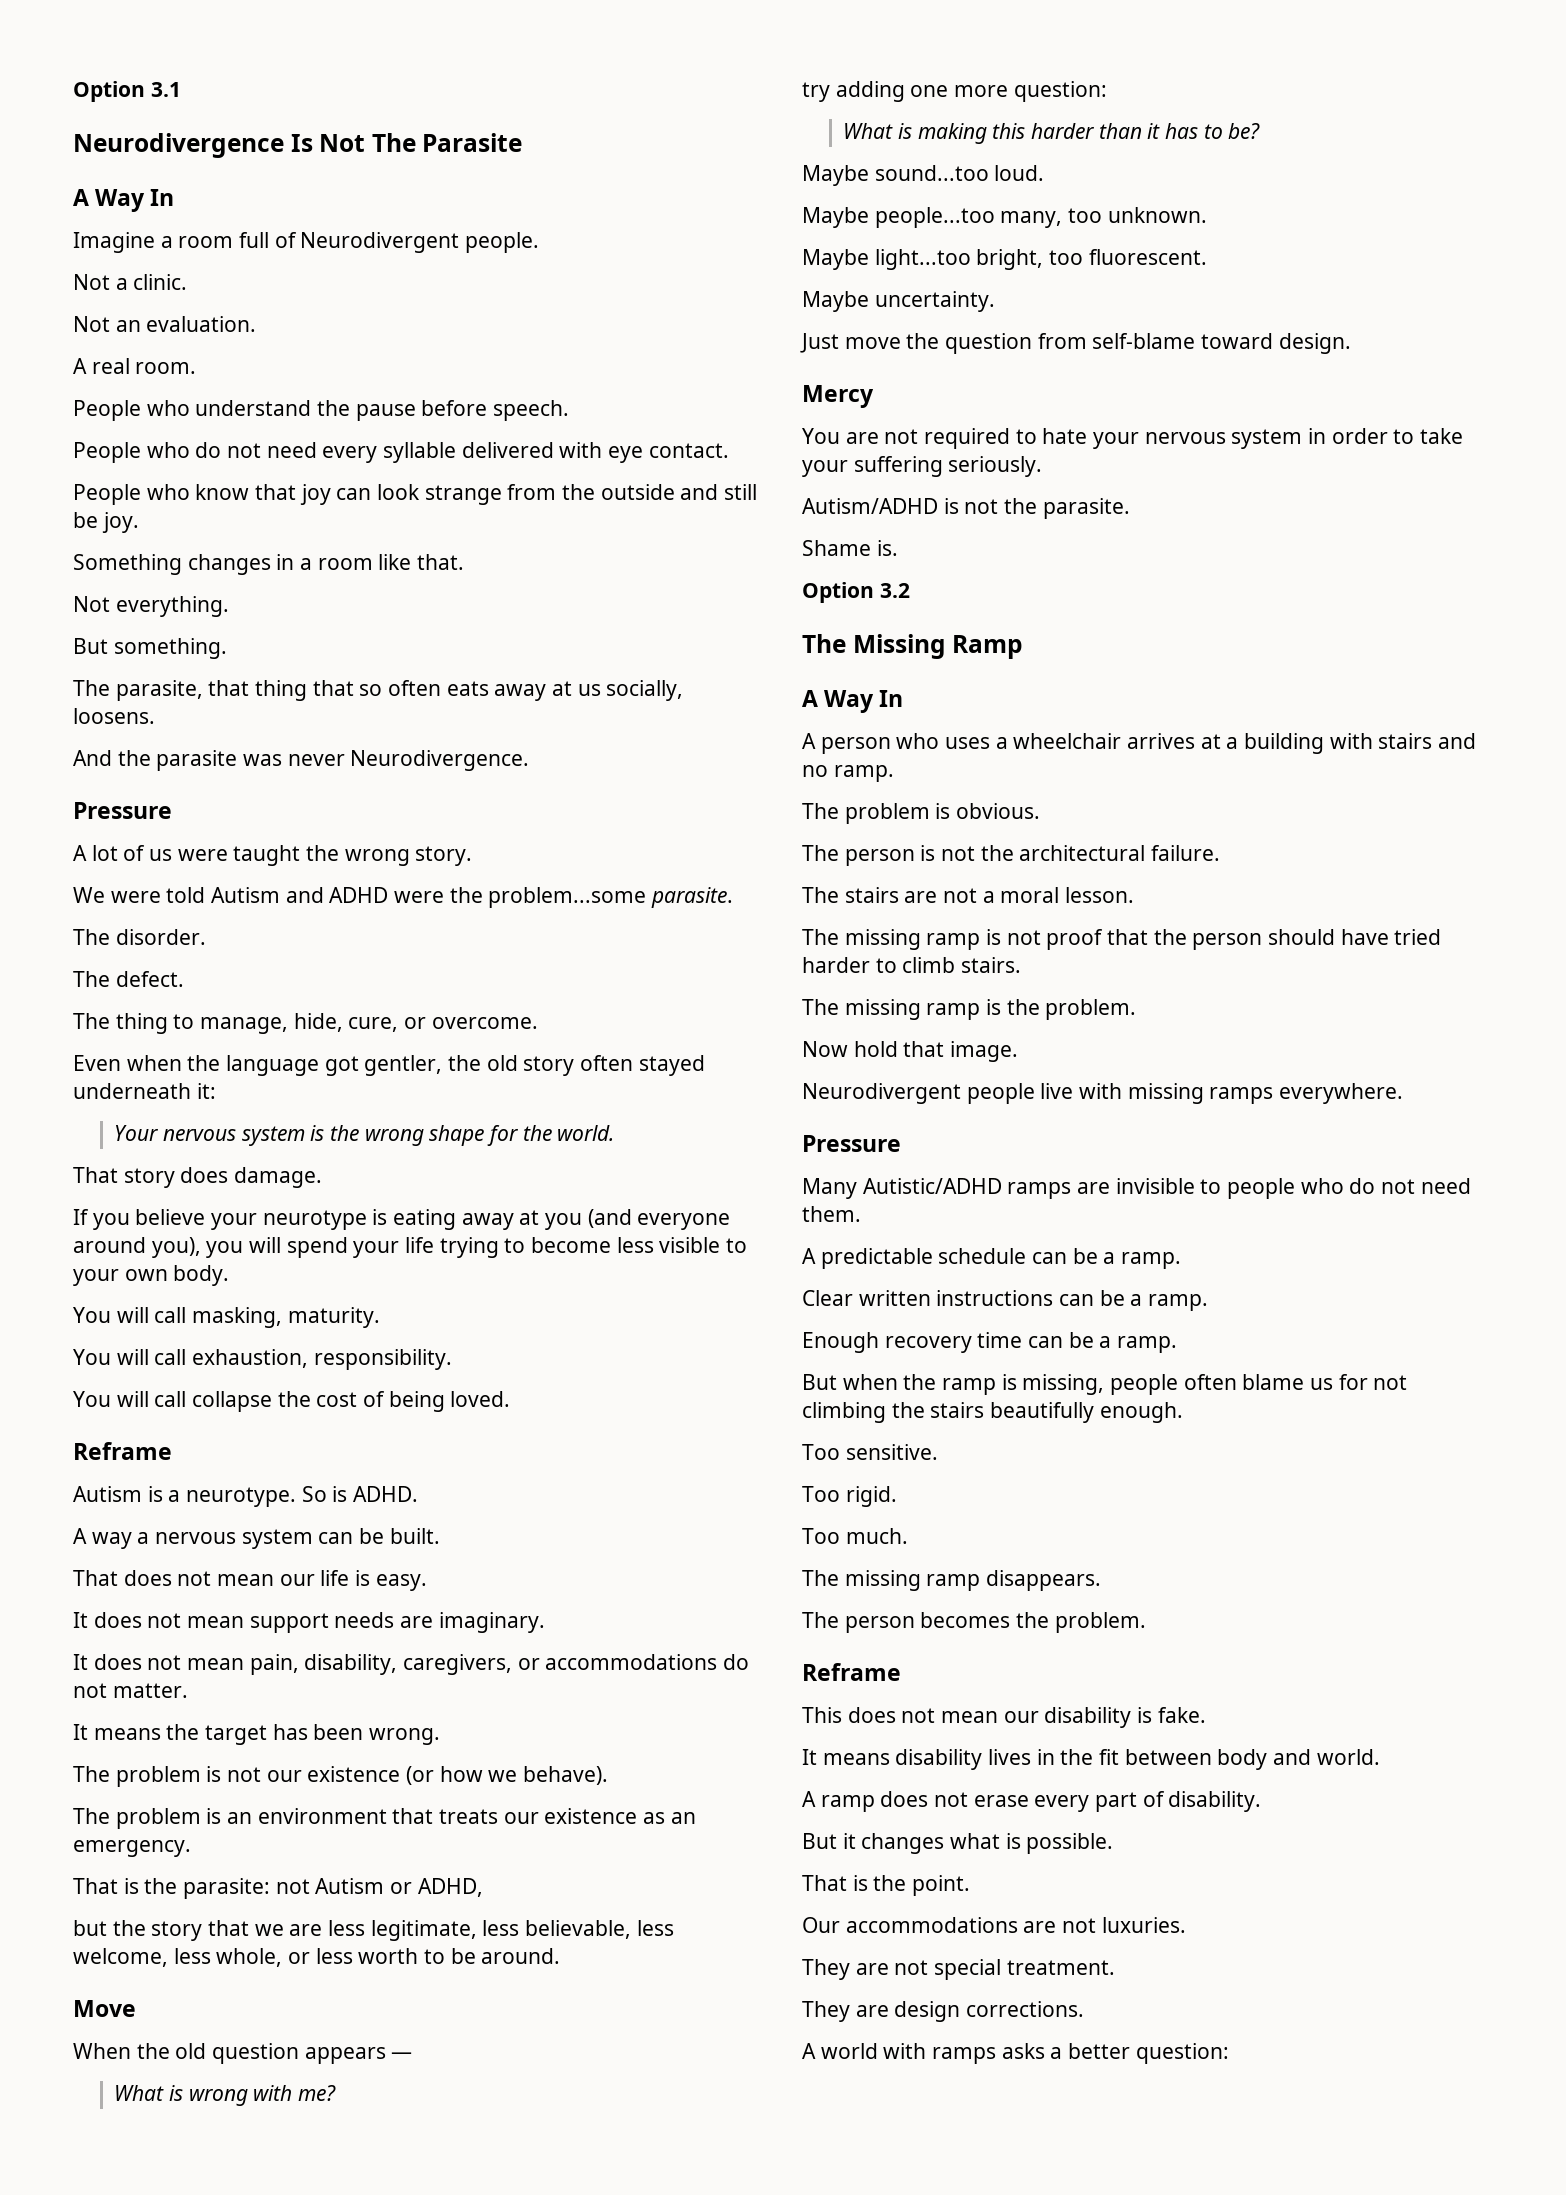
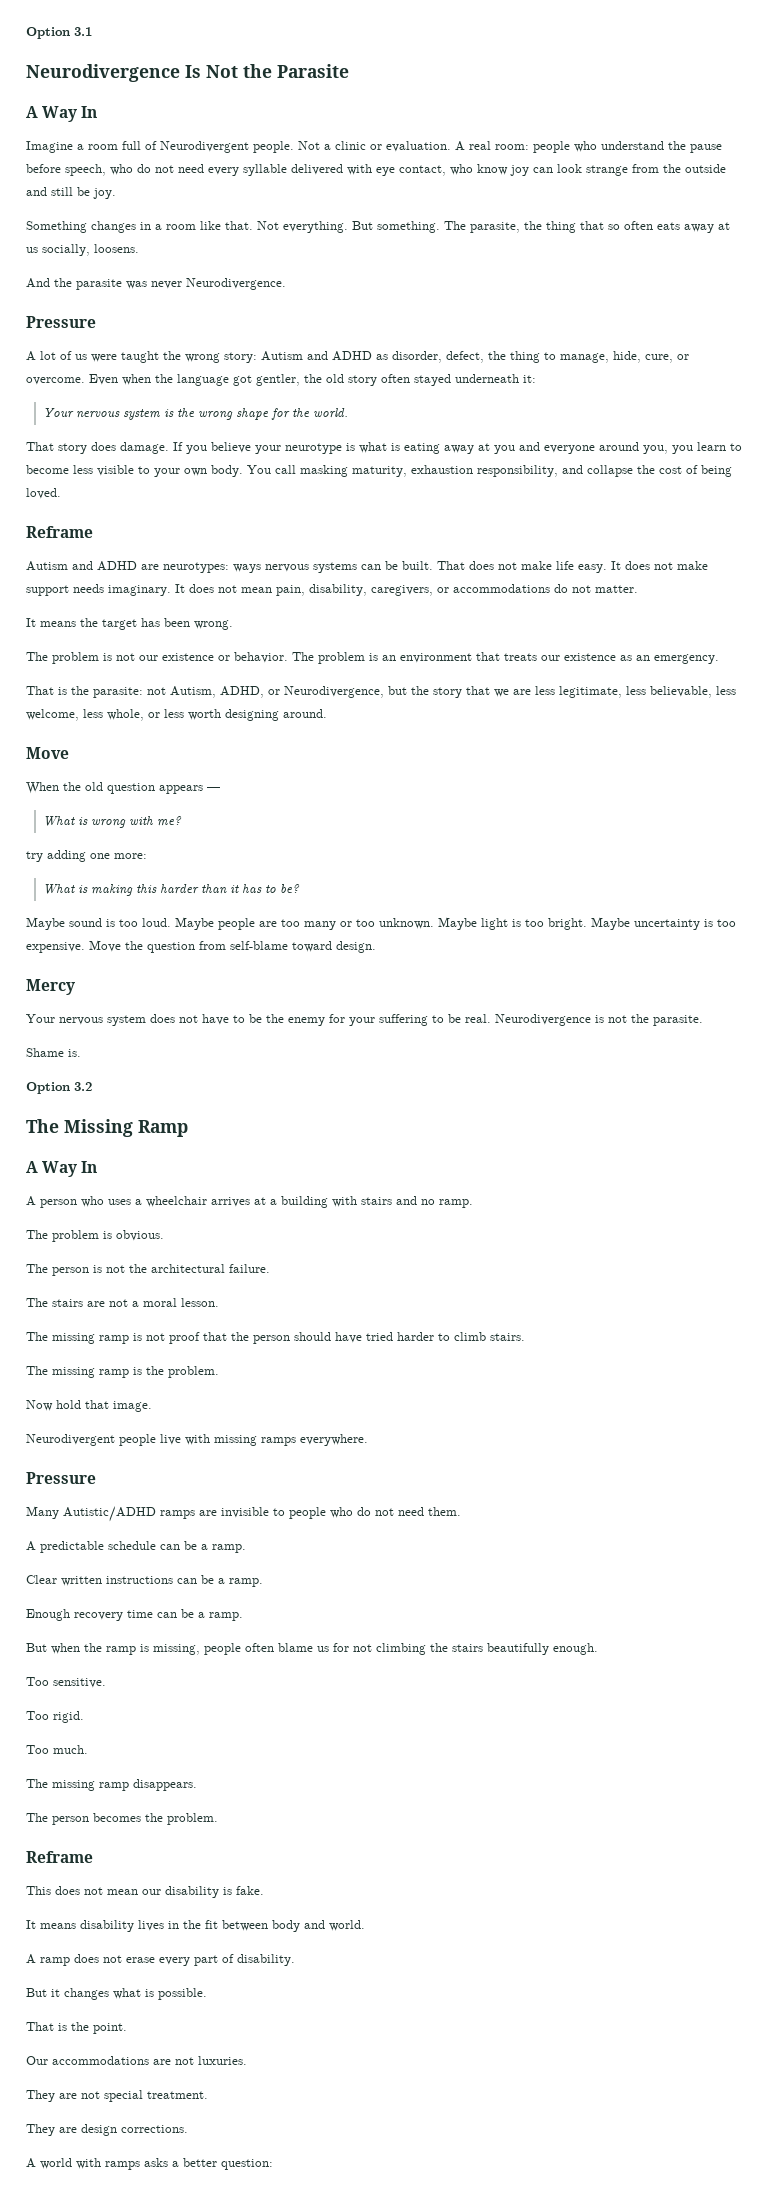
- Neurodivergence Is Not The Parasite
+ Neurodivergence Is Not the Parasite
- Imagine a room full of Neurodivergent people.
- Not a clinic.
- Not an evaluation.
- A real room.
- People who understand the pause before speech.
- People who do not need every syllable delivered with eye contact.
- People who know that joy can look strange from the outside and still be joy.
+ Imagine a room full of Neurodivergent people. Not a clinic or evaluation. A real room: people who understand the pause before speech, who do not need every syllable delivered with eye contact, who know joy can look strange from the outside and still be joy.
- Something changes in a room like that.
- Not everything.
- But something.
- The parasite, that thing that so often eats away at us socially, loosens.
+ Something changes in a room like that. Not everything. But something. The parasite, the thing that so often eats away at us socially, loosens.
- A lot of us were taught the wrong story.
- We were told Autism and ADHD were the problem...some parasite.
- The disorder.
- The defect.
- The thing to manage, hide, cure, or overcome.
- Even when the language got gentler, the old story often stayed underneath it:
+ A lot of us were taught the wrong story: Autism and ADHD as disorder, defect, the thing to manage, hide, cure, or overcome. Even when the language got gentler, the old story often stayed underneath it:
- That story does damage.
- If you believe your neurotype is eating away at you (and everyone around you), you will spend your life trying to become less visible to your own body.
- You will call masking, maturity.
- You will call exhaustion, responsibility.
- You will call collapse the cost of being loved.
+ That story does damage. If you believe your neurotype is what is eating away at you and everyone around you, you learn to become less visible to your own body. You call masking maturity, exhaustion responsibility, and collapse the cost of being loved.
- Autism is a neurotype. So is ADHD.
- A way a nervous system can be built.
- That does not mean our life is easy.
- It does not mean support needs are imaginary.
- It does not mean pain, disability, caregivers, or accommodations do not matter.
+ Autism and ADHD are neurotypes: ways nervous systems can be built. That does not make life easy. It does not make support needs imaginary. It does not mean pain, disability, caregivers, or accommodations do not matter.
- The problem is not our existence (or how we behave).
- The problem is an environment that treats our existence as an emergency.
+ The problem is not our existence or behavior. The problem is an environment that treats our existence as an emergency.
- That is the parasite: not Autism or ADHD,
- but the story that we are less legitimate, less believable, less welcome, less whole, or less worth to be around.
+ That is the parasite: not Autism, ADHD, or Neurodivergence, but the story that we are less legitimate, less believable, less welcome, less whole, or less worth designing around.
- try adding one more question:
+ try adding one more:
- Maybe sound...too loud.
- Maybe people...too many, too unknown.
- Maybe light...too bright, too fluorescent.
- Maybe uncertainty.
- Just move the question from self-blame toward design.
+ Maybe sound is too loud. Maybe people are too many or too unknown. Maybe light is too bright. Maybe uncertainty is too expensive. Move the question from self-blame toward design.
- You are not required to hate your nervous system in order to take your suffering seriously.
- Autism/ADHD is not the parasite.
+ Your nervous system does not have to be the enemy for your suffering to be real. Neurodivergence is not the parasite.

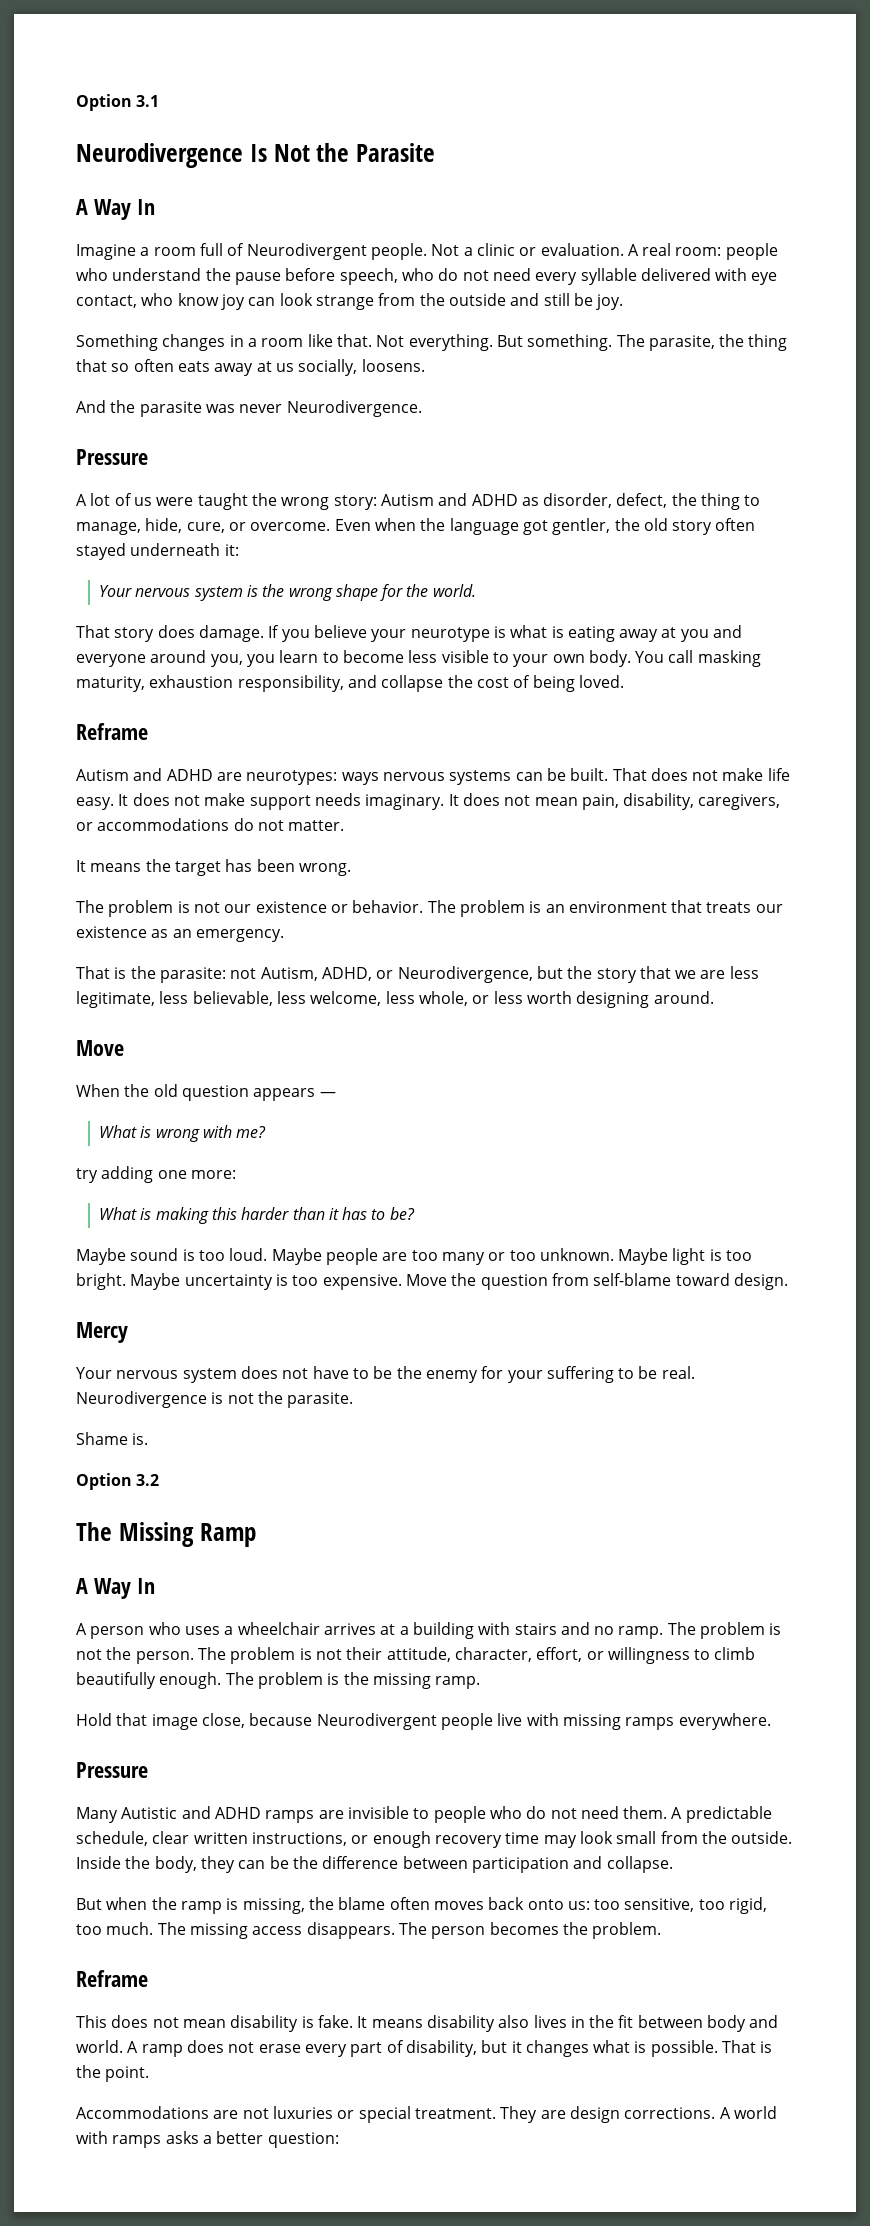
- A person who uses a wheelchair arrives at a building with stairs and no ramp.
- The problem is obvious.
- The person is not the architectural failure.
- The stairs are not a moral lesson.
- The missing ramp is not proof that the person should have tried harder to climb stairs.
- The missing ramp is the problem.
- Now hold that image.
- Neurodivergent people live with missing ramps everywhere.
+ A person who uses a wheelchair arrives at a building with stairs and no ramp. The problem is not the person. The problem is not their attitude, character, effort, or willingness to climb beautifully enough. The problem is the missing ramp.
+ Hold that image close, because Neurodivergent people live with missing ramps everywhere.
- Many Autistic/ADHD ramps are invisible to people who do not need them.
- A predictable schedule can be a ramp.
- Clear written instructions can be a ramp.
- Enough recovery time can be a ramp.
+ Many Autistic and ADHD ramps are invisible to people who do not need them. A predictable schedule, clear written instructions, or enough recovery time may look small from the outside. Inside the body, they can be the difference between participation and collapse.
- But when the ramp is missing, people often blame us for not climbing the stairs beautifully enough.
- Too sensitive.
- Too rigid.
- Too much.
- The missing ramp disappears.
- The person becomes the problem.
+ But when the ramp is missing, the blame often moves back onto us: too sensitive, too rigid, too much. The missing access disappears. The person becomes the problem.
- This does not mean our disability is fake.
- It means disability lives in the fit between body and world.
- A ramp does not erase every part of disability.
- But it changes what is possible.
- That is the point.
+ This does not mean disability is fake. It means disability also lives in the fit between body and world. A ramp does not erase every part of disability, but it changes what is possible. That is the point.
- Our accommodations are not luxuries.
- They are not special treatment.
- They are design corrections.
- A world with ramps asks a better question:
+ Accommodations are not luxuries or special treatment. They are design corrections. A world with ramps asks a better question:

